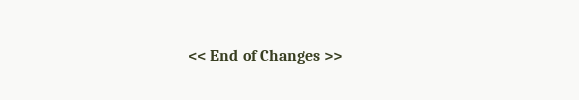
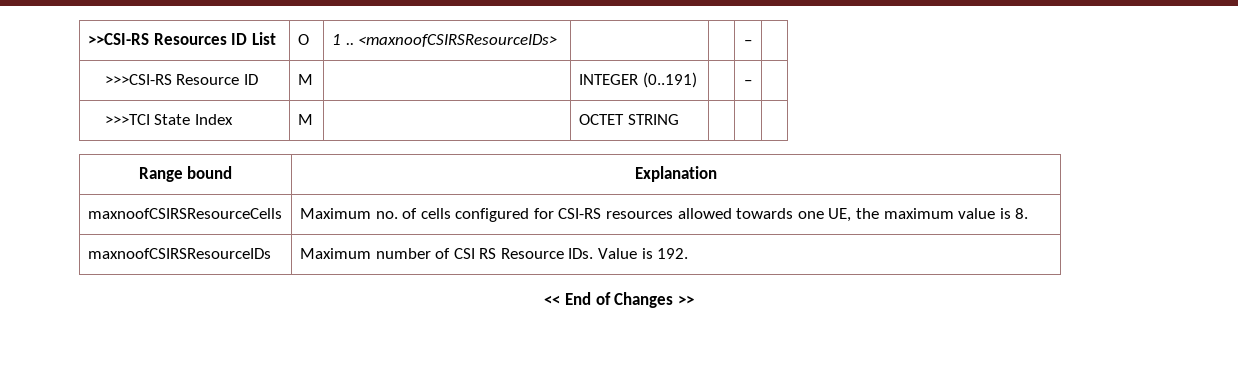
+ >>CSI-RS Resources ID List | O | 1 .. <maxnoofCSIRSResourceIDs> | | | – |
+ >>>CSI-RS Resource ID | M | | INTEGER (0..191) | | – |
+ >>>TCI State Index | M | | OCTET STRING | | |
+ Range bound | Explanation
+ maxnoofCSIRSResourceCells | Maximum no. of cells configured for CSI-RS resources allowed towards one UE, the maximum value is 8.
+ maxnoofCSIRSResourceIDs | Maximum number of CSI RS Resource IDs. Value is 192.

